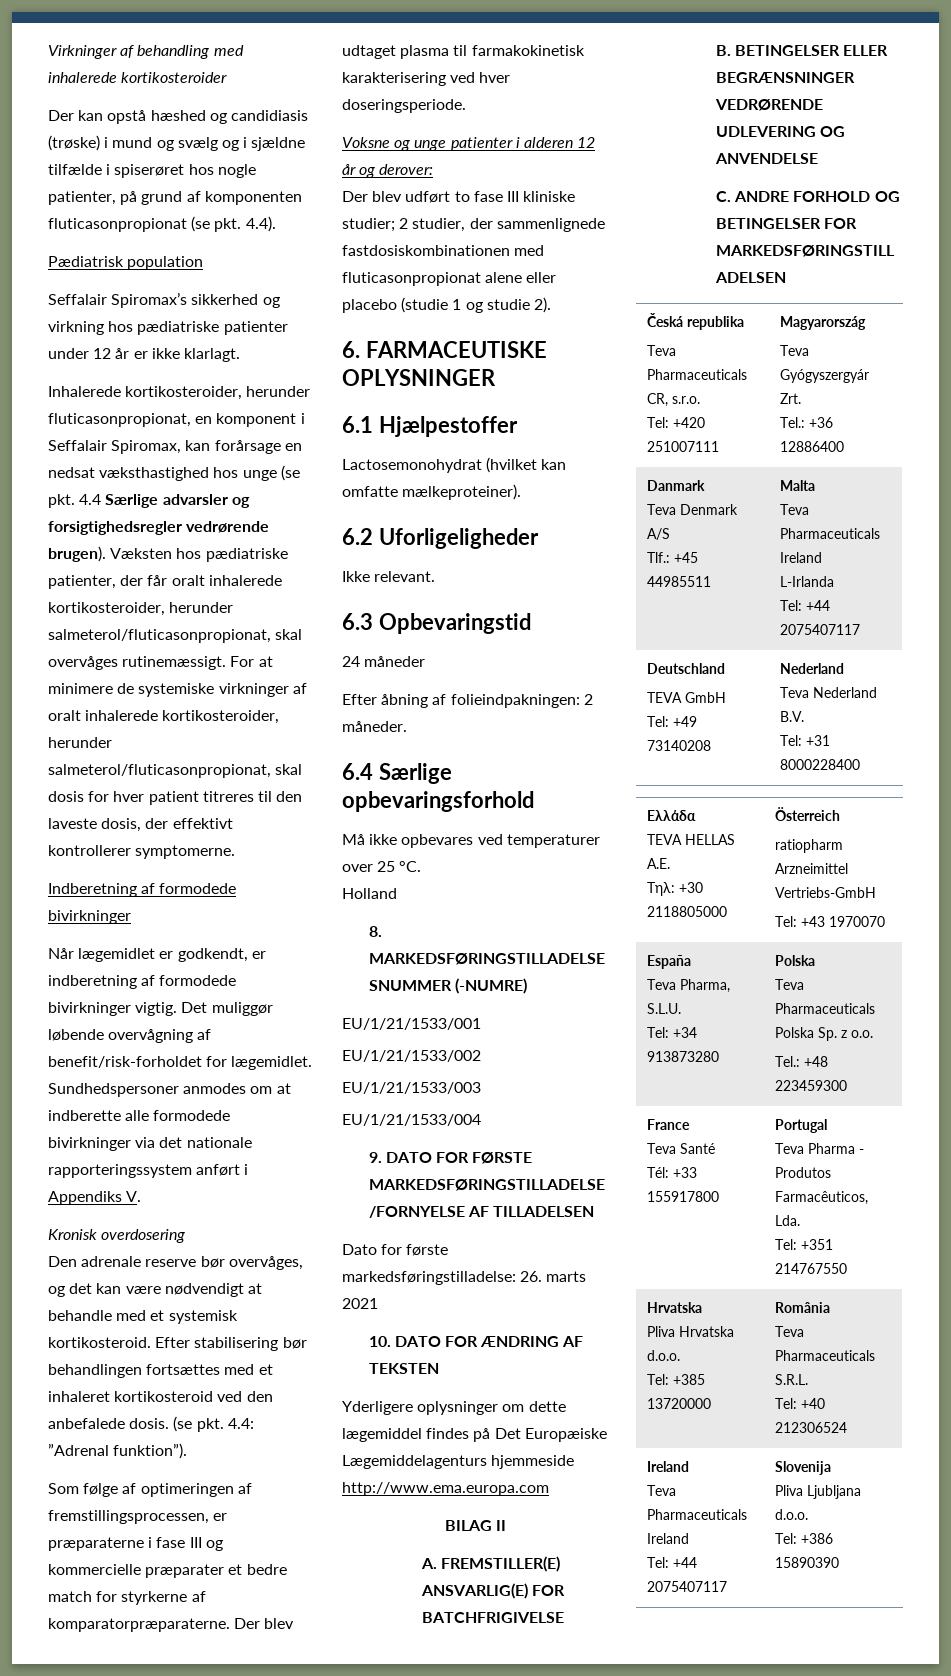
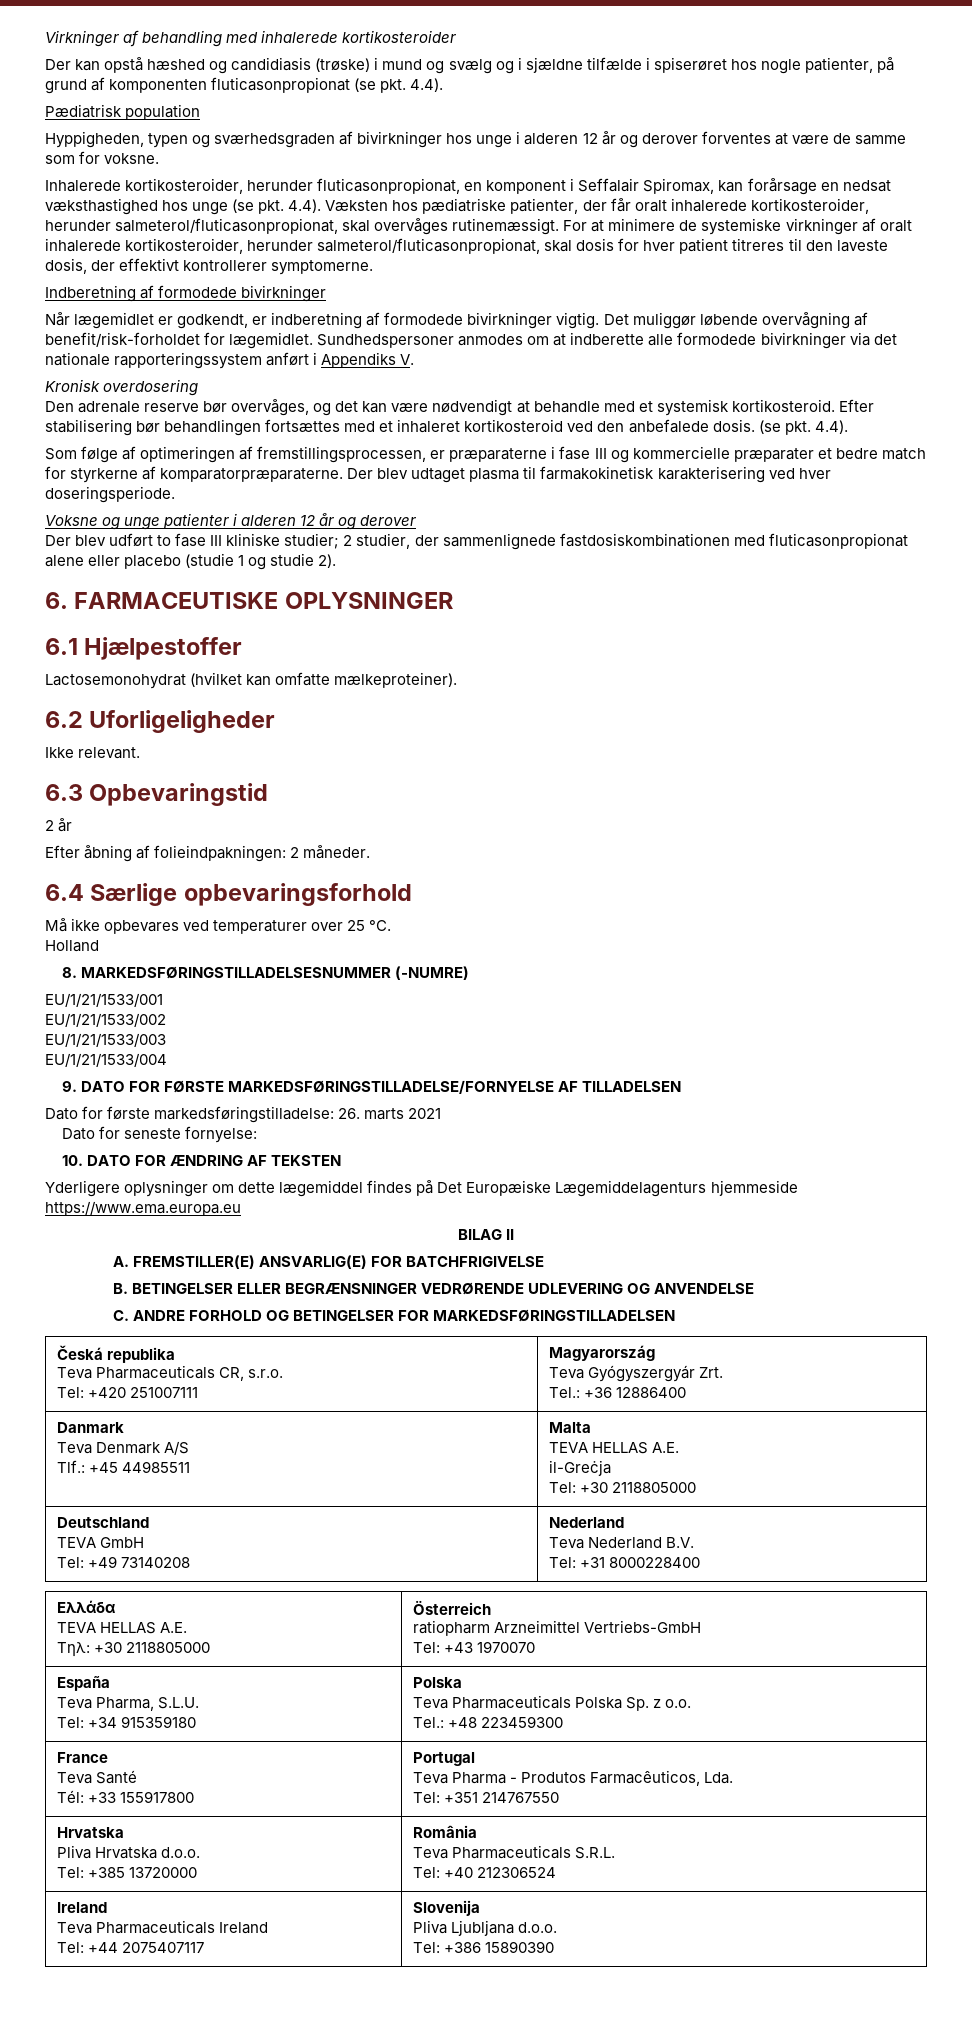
- Seffalair Spiromax’s sikkerhed og virkning hos pædiatriske patienter under 12 år er ikke klarlagt.
+ Hyppigheden, typen og sværhedsgraden af bivirkninger hos unge i alderen 12 år og derover forventes at være de samme som for voksne.
- Inhalerede kortikosteroider, herunder fluticasonpropionat, en komponent i Seffalair Spiromax, kan forårsage en nedsat væksthastighed hos unge (se pkt. 4.4 Særlige advarsler og forsigtighedsregler vedrørende brugen). Væksten hos pædiatriske patienter, der får oralt inhalerede kortikosteroider, herunder salmeterol/fluticasonpropionat, skal overvåges rutinemæssigt.
+ Inhalerede kortikosteroider, herunder fluticasonpropionat, en komponent i Seffalair Spiromax, kan forårsage en nedsat væksthastighed hos unge (se pkt. 4.4). Væksten hos pædiatriske patienter, der får oralt inhalerede kortikosteroider, herunder salmeterol/fluticasonpropionat, skal overvåges rutinemæssigt.
- Efter stabilisering bør behandlingen fortsættes med et inhaleret kortikosteroid ved den anbefalede dosis. (se pkt. 4.4: ”Adrenal funktion”).
+ Efter stabilisering bør behandlingen fortsættes med et inhaleret kortikosteroid ved den anbefalede dosis. (se pkt. 4.4).
- Voksne og unge patienter i alderen 12 år og derover:
+ Voksne og unge patienter i alderen 12 år og derover
- 24 måneder
+ 2 år
+ Dato for seneste fornyelse:
- Yderligere oplysninger om dette lægemiddel findes på Det Europæiske Lægemiddelagenturs hjemmeside http://www.ema.europa.com
+ Yderligere oplysninger om dette lægemiddel findes på Det Europæiske Lægemiddelagenturs hjemmeside https://www.ema.europa.eu
  Danmark
  Teva Denmark A/S
  Tlf.: +45 44985511 | Malta
- Teva Pharmaceuticals Ireland
- L-Irlanda
- Tel: +44 2075407117
+ TEVA HELLAS Α.Ε.
+ il-Greċja
+ Tel: +30 2118805000
  España
  Teva Pharma, S.L.U.
- Tel: +34 913873280 | Polska
+ Tel: +34 915359180 | Polska

